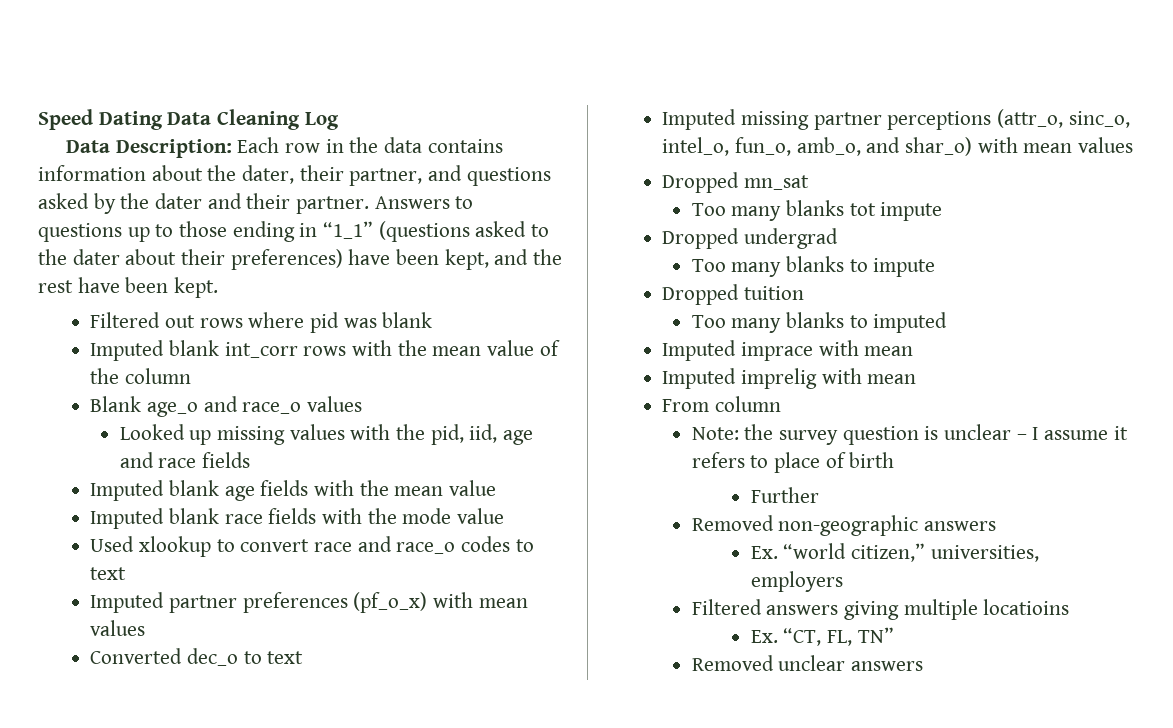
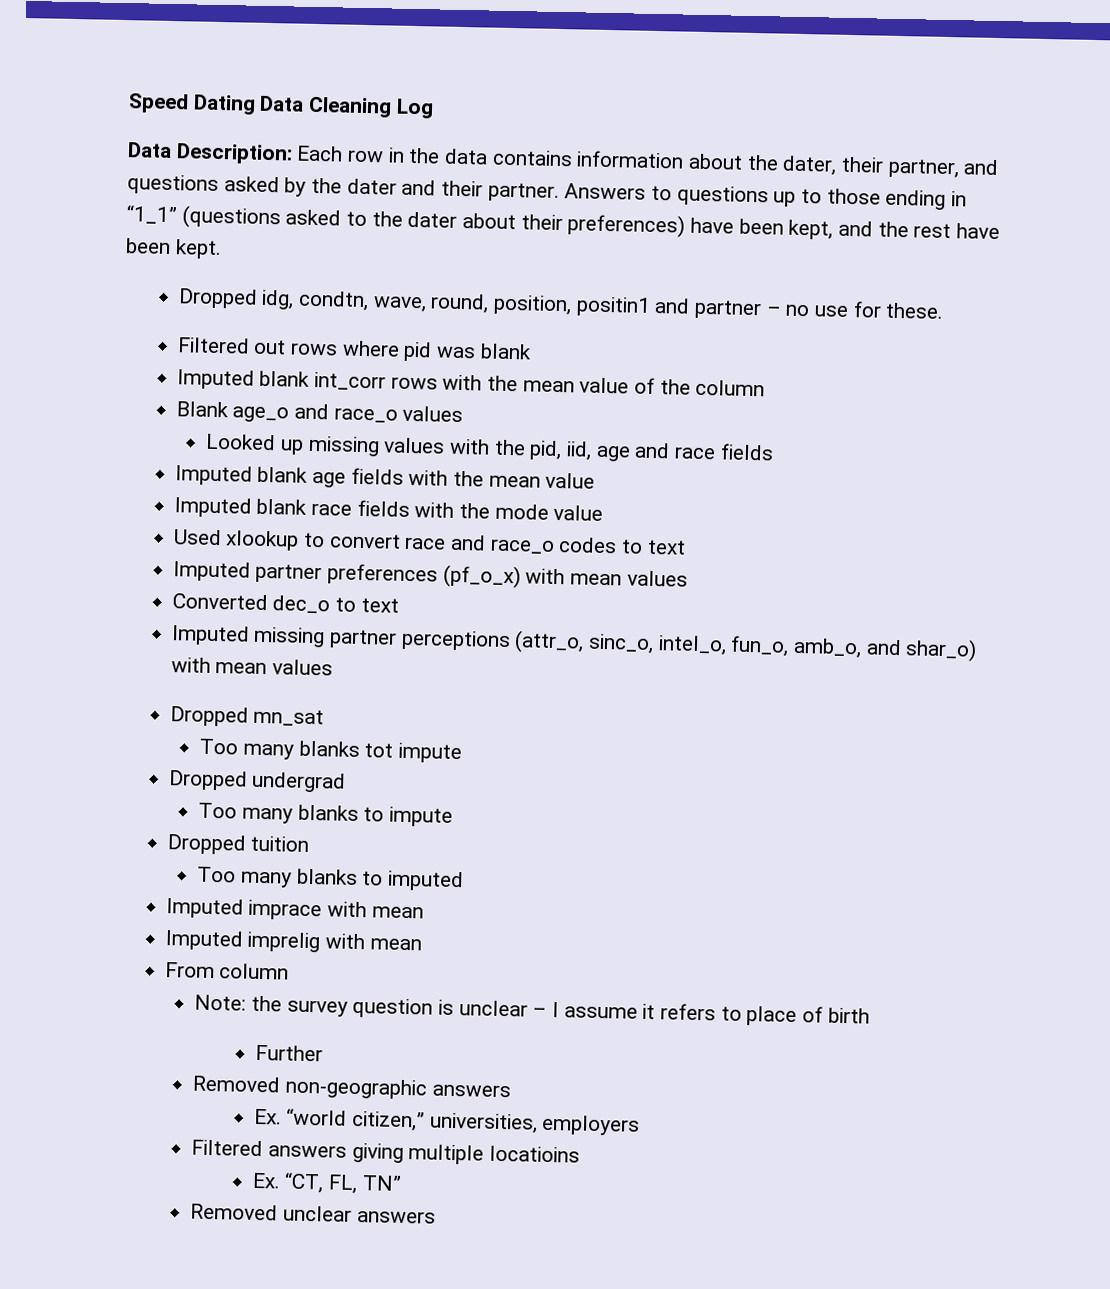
+ Dropped idg, condtn, wave, round, position, positin1 and partner – no use for these.

